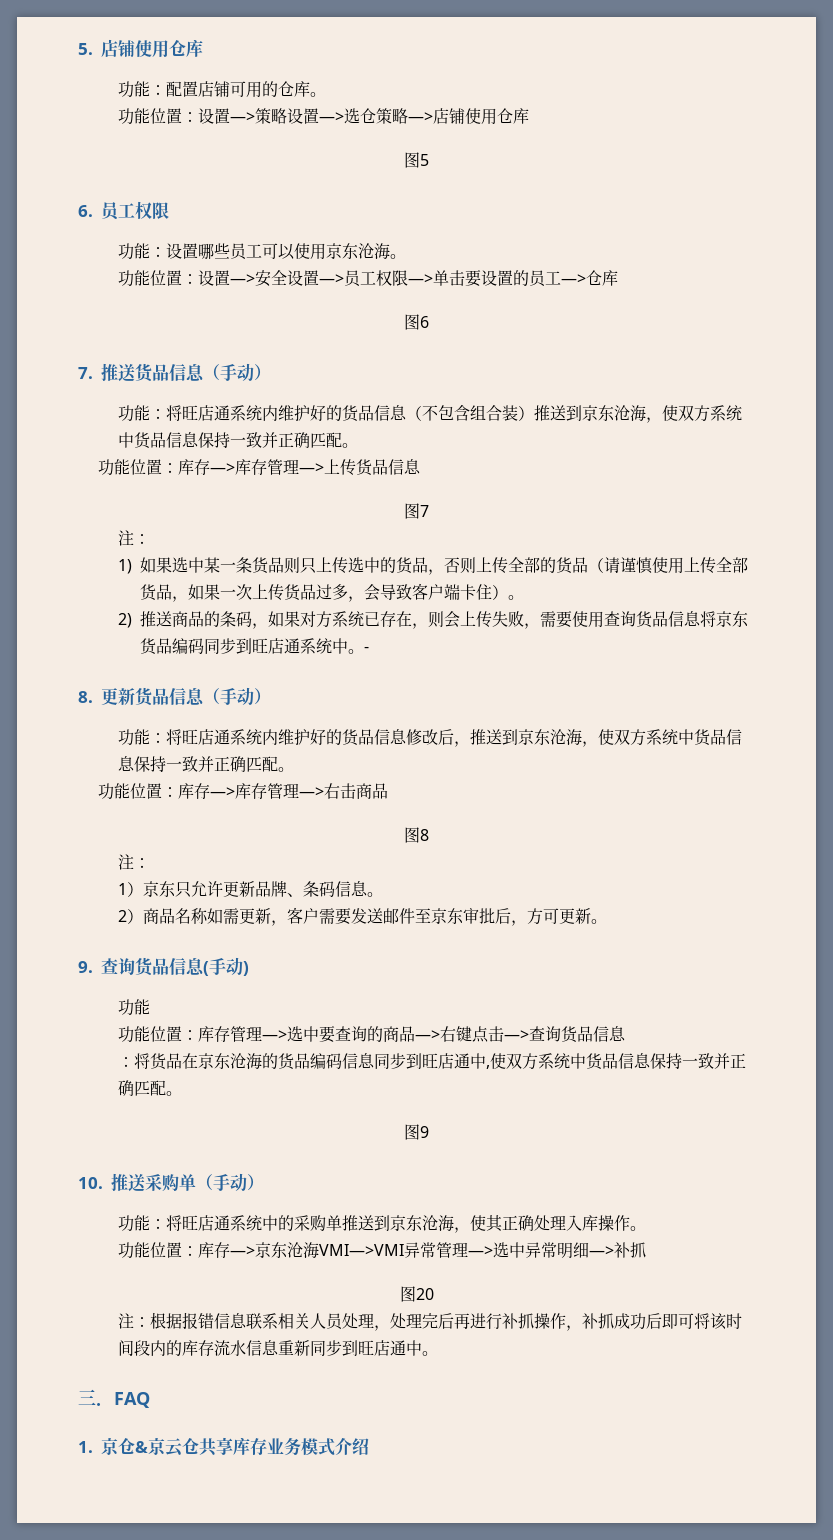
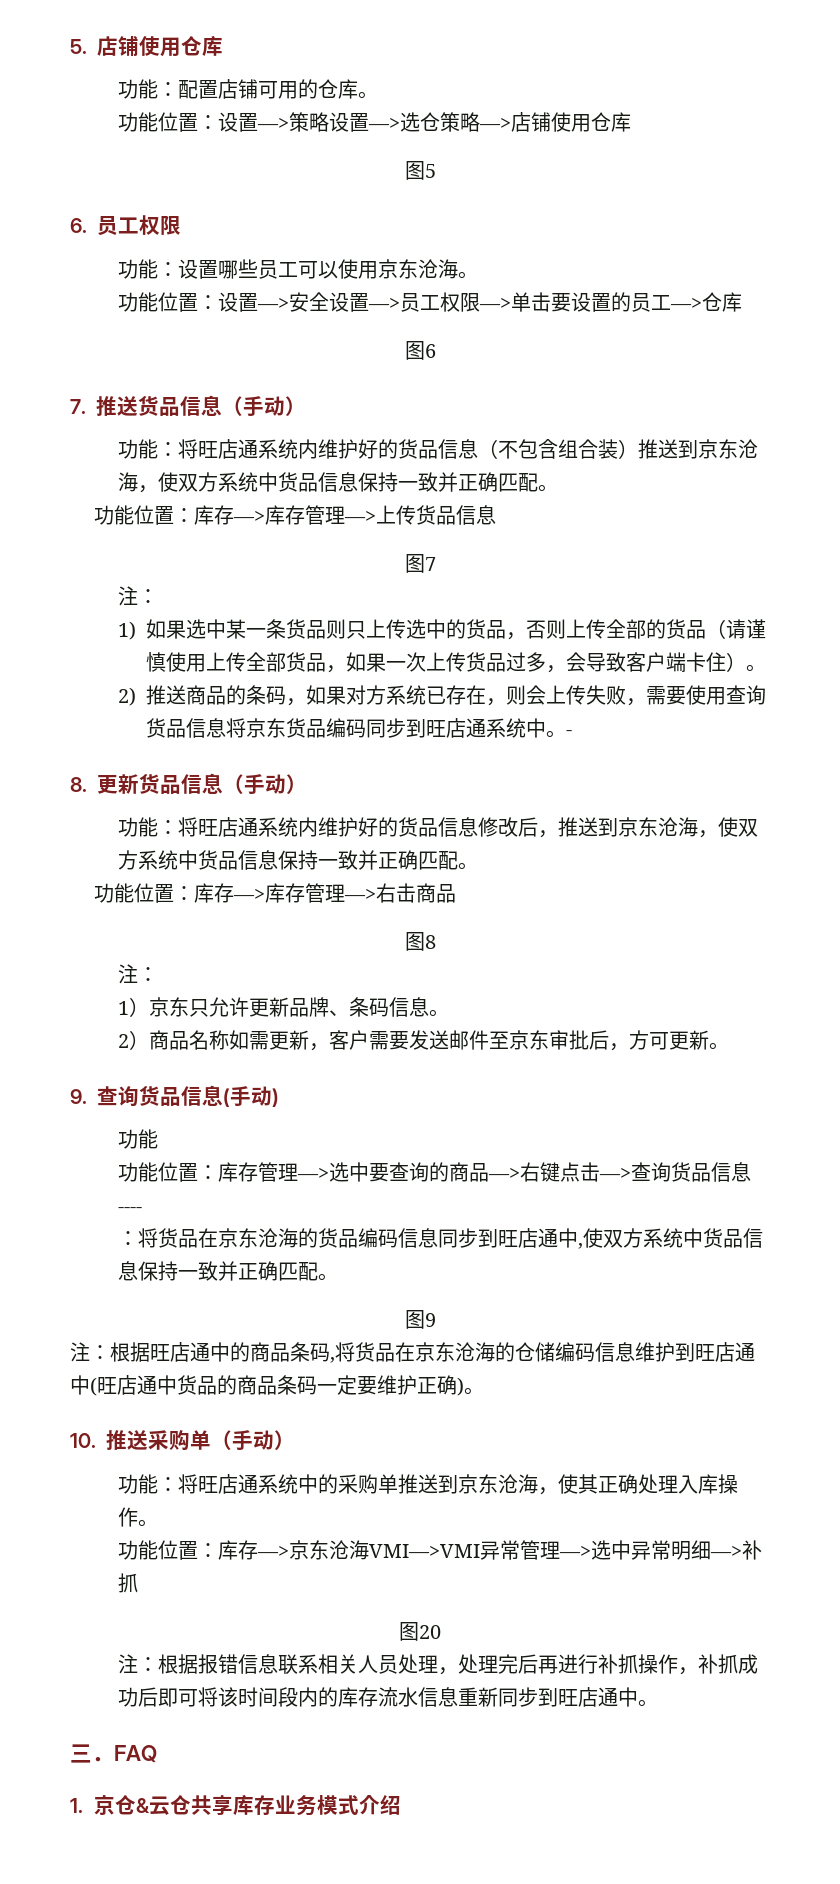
- 功能位置：库存管理—>选中要查询的商品—>右键点击—>查询货品信息
+ 功能位置：库存管理—>选中要查询的商品—>右键点击—>查询货品信息----
+ 注：根据旺店通中的商品条码,将货品在京东沧海的仓储编码信息维护到旺店通中(旺店通中货品的商品条码一定要维护正确)。
- 1.京仓&京云仓共享库存业务模式介绍
+ 1.京仓&云仓共享库存业务模式介绍

